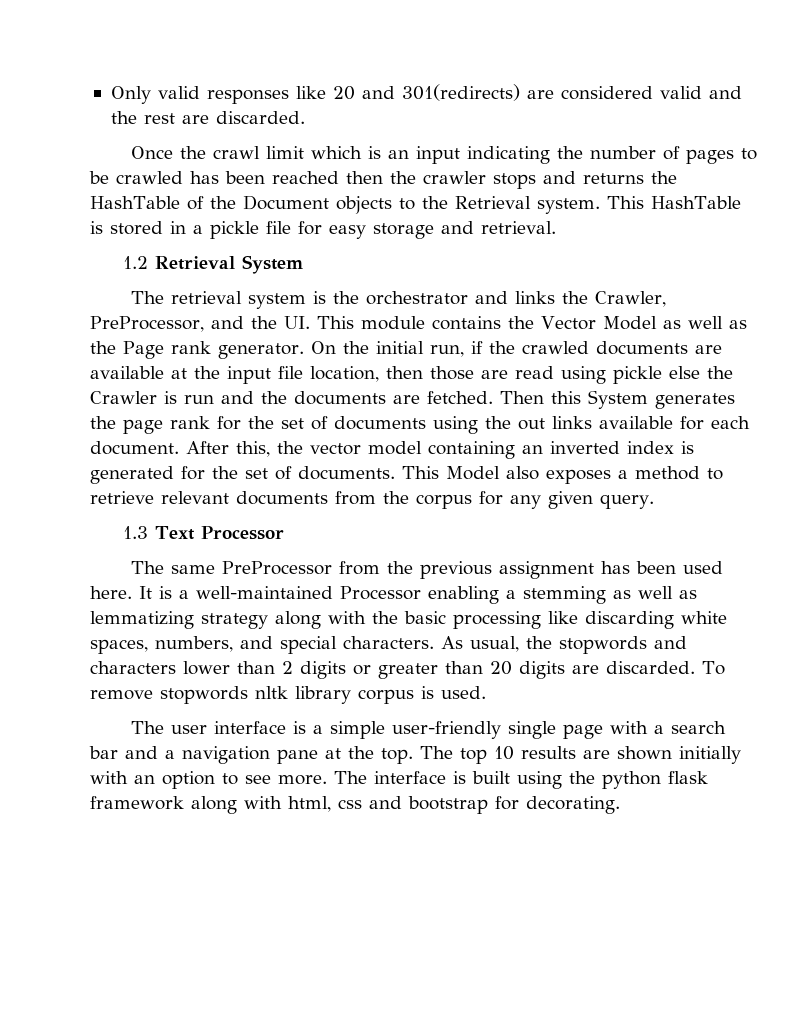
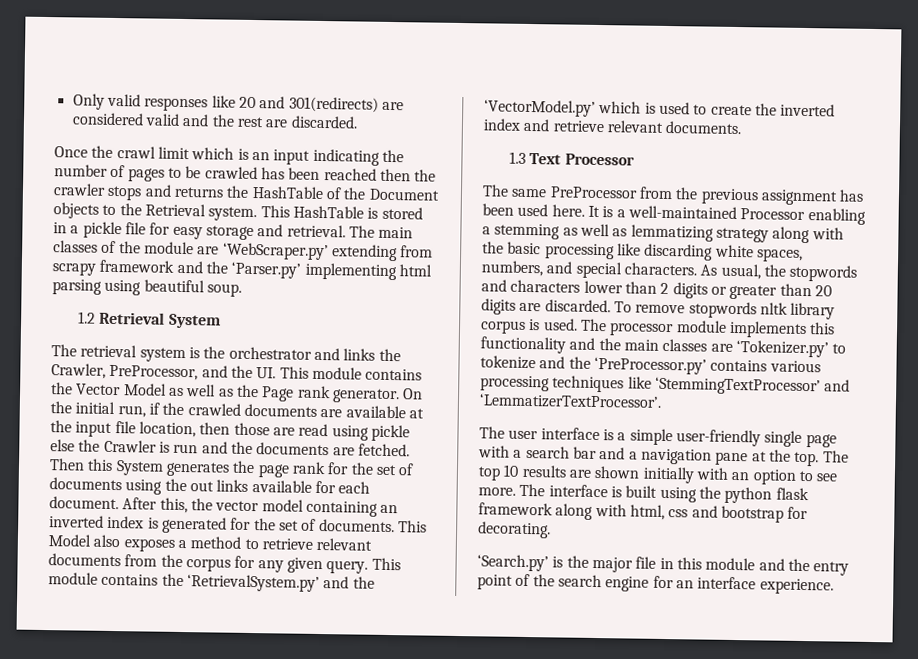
+ The main classes of the module are ‘WebScraper.py’ extending from scrapy framework and the ‘Parser.py’ implementing html parsing using beautiful soup.
+ This module contains the ‘RetrievalSystem.py’ and the ‘VectorModel.py’ which is used to create the inverted index and retrieve relevant documents.
+ The processor module implements this functionality and the main classes are ‘Tokenizer.py’ to tokenize and the ‘PreProcessor.py’ contains various processing techniques like ‘StemmingTextProcessor’ and ‘LemmatizerTextProcessor’.
+ ‘Search.py’ is the major file in this module and the entry point of the search engine for an interface experience.

